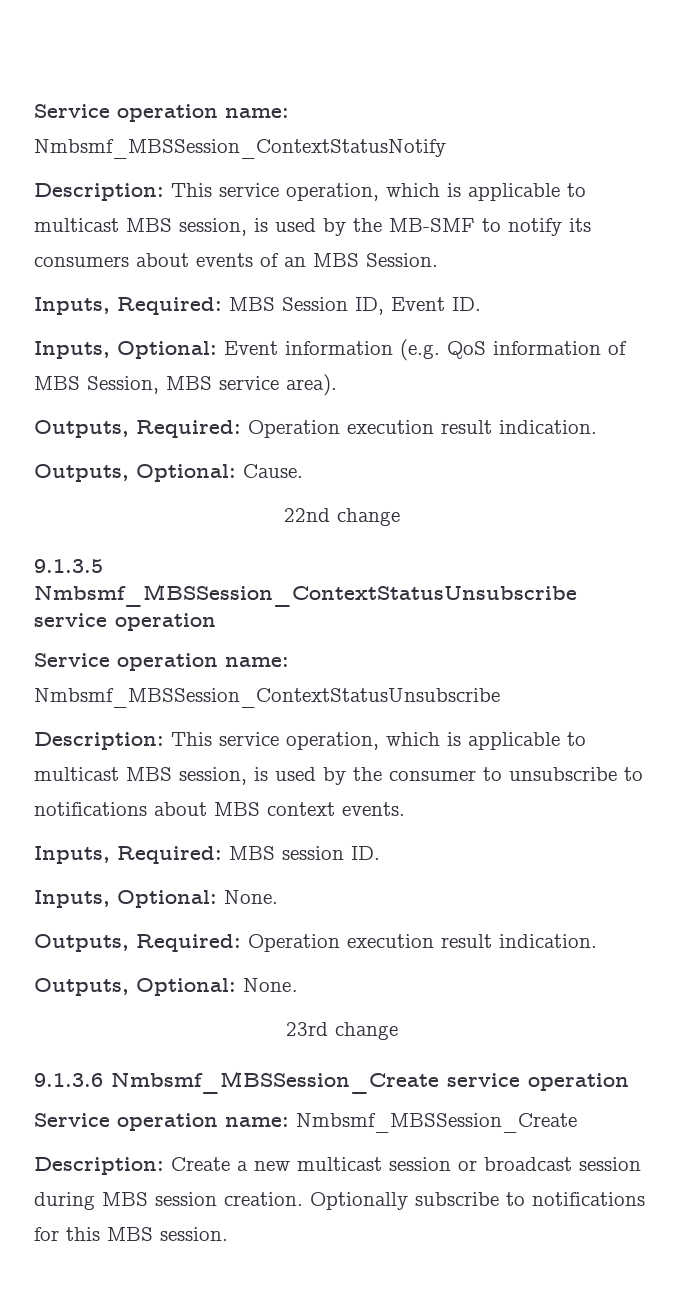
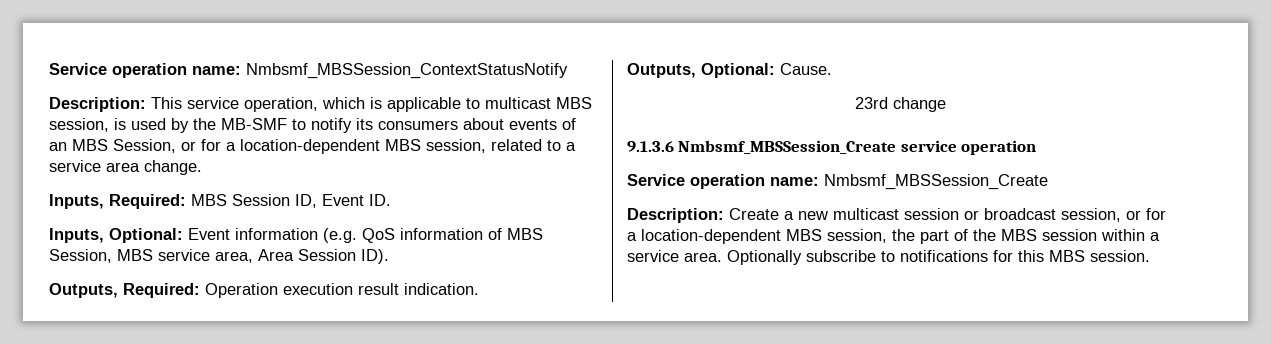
- Description: This service operation, which is applicable to multicast MBS session, is used by the MB-SMF to notify its consumers about events of an MBS Session.
+ Description: This service operation, which is applicable to multicast MBS session, is used by the MB-SMF to notify its consumers about events of an MBS Session, or for a location-dependent MBS session, related to a service area change.
- Inputs, Optional: Event information (e.g. QoS information of MBS Session, MBS service area).
+ Inputs, Optional: Event information (e.g. QoS information of MBS Session, MBS service area, Area Session ID).
- 22nd change
- 9.1.3.5 Nmbsmf_MBSSession_ContextStatusUnsubscribe service operation
- Service operation name: Nmbsmf_MBSSession_ContextStatusUnsubscribe
- Description: This service operation, which is applicable to multicast MBS session, is used by the consumer to unsubscribe to notifications about MBS context events.
- Inputs, Required: MBS session ID.
- Inputs, Optional: None.
- Outputs, Required: Operation execution result indication.
- Outputs, Optional: None.
- Description: Create a new multicast session or broadcast session during MBS session creation.
+ Description: Create a new multicast session or broadcast session, or for a location-dependent MBS session, the part of the MBS session within a service area.

